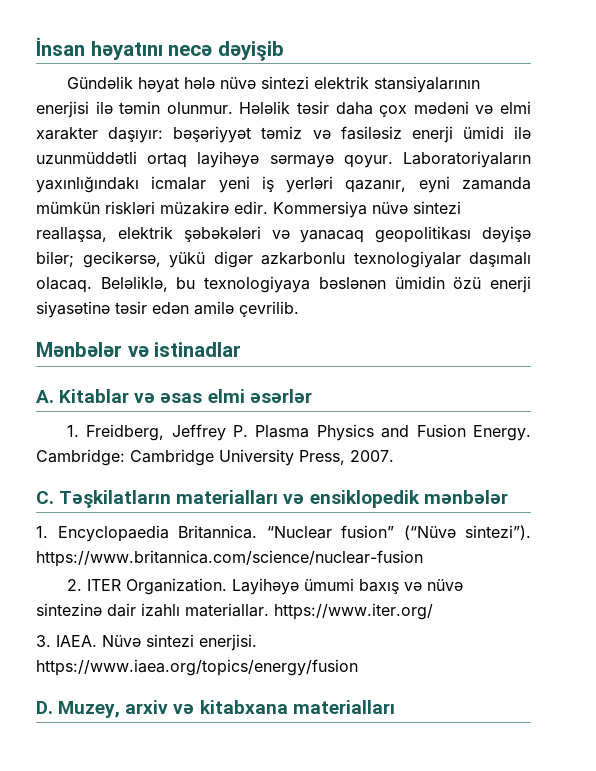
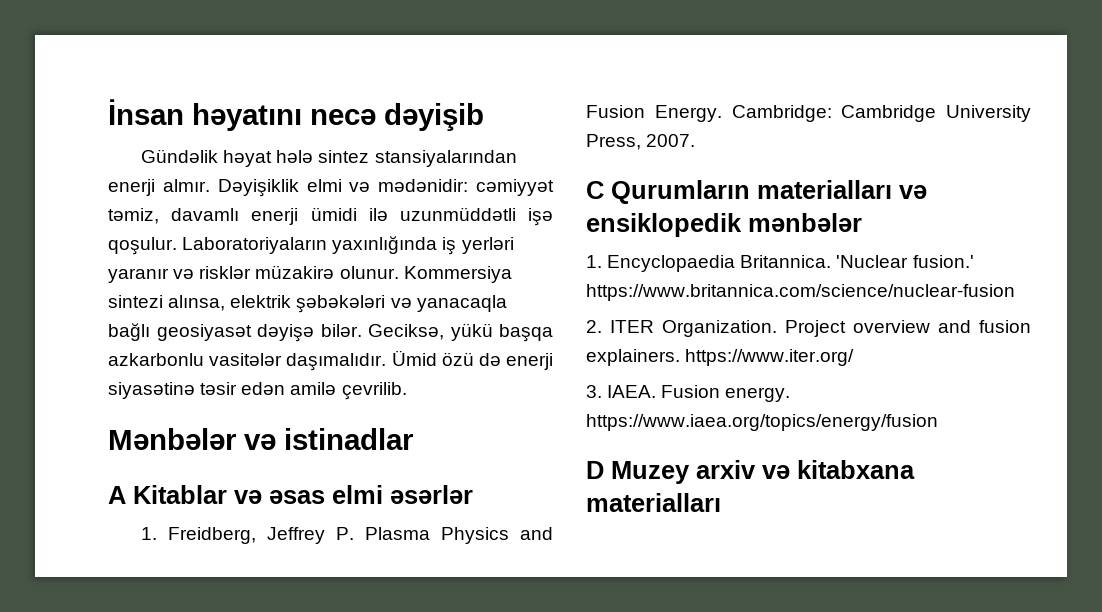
- Gündəlik həyat hələ nüvə sintezi elektrik stansiyalarının enerjisi ilə təmin olunmur. Hələlik təsir daha çox mədəni və elmi xarakter daşıyır: bəşəriyyət təmiz və fasiləsiz enerji ümidi ilə uzunmüddətli ortaq layihəyə sərmayə qoyur. Laboratoriyaların yaxınlığındakı icmalar yeni iş yerləri qazanır, eyni zamanda mümkün riskləri müzakirə edir. Kommersiya nüvə sintezi reallaşsa, elektrik şəbəkələri və yanacaq geopolitikası dəyişə bilər; gecikərsə, yükü digər azkarbonlu texnologiyalar daşımalı olacaq. Beləliklə, bu texnologiyaya bəslənən ümidin özü enerji siyasətinə təsir edən amilə çevrilib.
+ Gündəlik həyat hələ sintez stansiyalarından enerji almır. Dəyişiklik elmi və mədənidir: cəmiyyət təmiz, davamlı enerji ümidi ilə uzunmüddətli işə qoşulur. Laboratoriyaların yaxınlığında iş yerləri yaranır və risklər müzakirə olunur. Kommersiya sintezi alınsa, elektrik şəbəkələri və yanacaqla bağlı geosiyasət dəyişə bilər. Geciksə, yükü başqa azkarbonlu vasitələr daşımalıdır. Ümid özü də enerji siyasətinə təsir edən amilə çevrilib.
- A. Kitablar və əsas elmi əsərlər
+ A Kitablar və əsas elmi əsərlər
- C. Təşkilatların materialları və ensiklopedik mənbələr
+ C Qurumların materialları və ensiklopedik mənbələr
- “Nuclear fusion” (“Nüvə sintezi”). https://www.britannica.com/science/nuclear-fusion
+ 'Nuclear fusion.' https://www.britannica.com/science/nuclear-fusion
- Layihəyə ümumi baxış və nüvə sintezinə dair izahlı materiallar. https://www.iter.org/
+ Project overview and fusion explainers. https://www.iter.org/
- Nüvə sintezi enerjisi. https://www.iaea.org/topics/energy/fusion
+ Fusion energy. https://www.iaea.org/topics/energy/fusion
- D. Muzey, arxiv və kitabxana materialları
+ D Muzey arxiv və kitabxana materialları

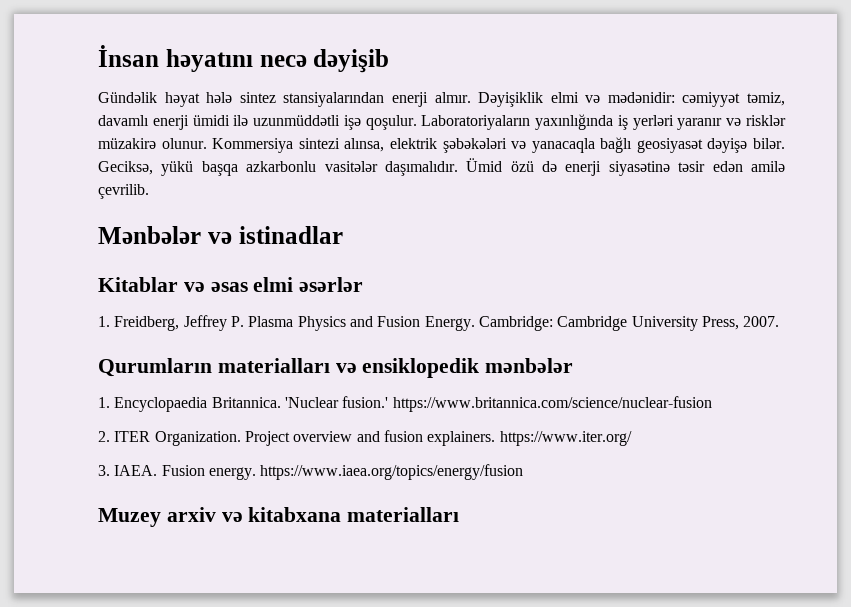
- A Kitablar və əsas elmi əsərlər
+ Kitablar və əsas elmi əsərlər
- C Qurumların materialları və ensiklopedik mənbələr
+ Qurumların materialları və ensiklopedik mənbələr
- D Muzey arxiv və kitabxana materialları
+ Muzey arxiv və kitabxana materialları

